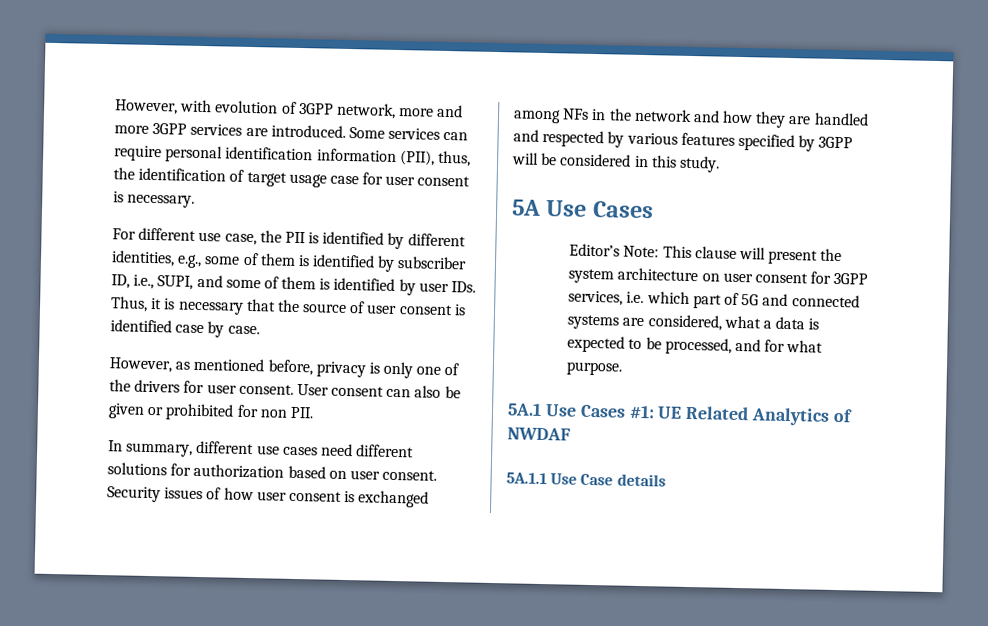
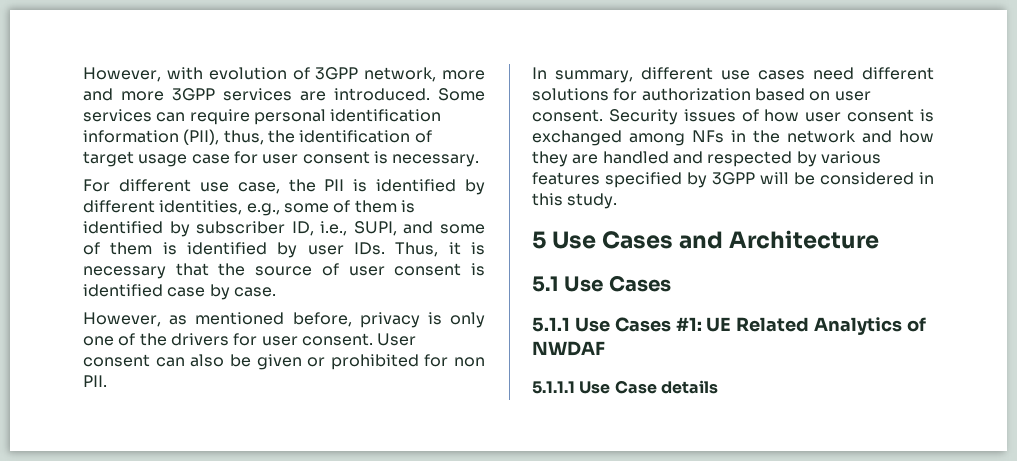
- 5A Use Cases
- Editor’s Note: This clause will present the system architecture on user consent for 3GPP services, i.e. which part of 5G and connected systems are considered, what a data is expected to be processed, and for what purpose.
- 5A.1 Use Cases #1: UE Related Analytics of NWDAF
+ 5 Use Cases and Architecture
+ 5.1 Use Cases
+ 5.1.1 Use Cases #1: UE Related Analytics of NWDAF
- 5A.1.1 Use Case details
+ 5.1.1.1 Use Case details

